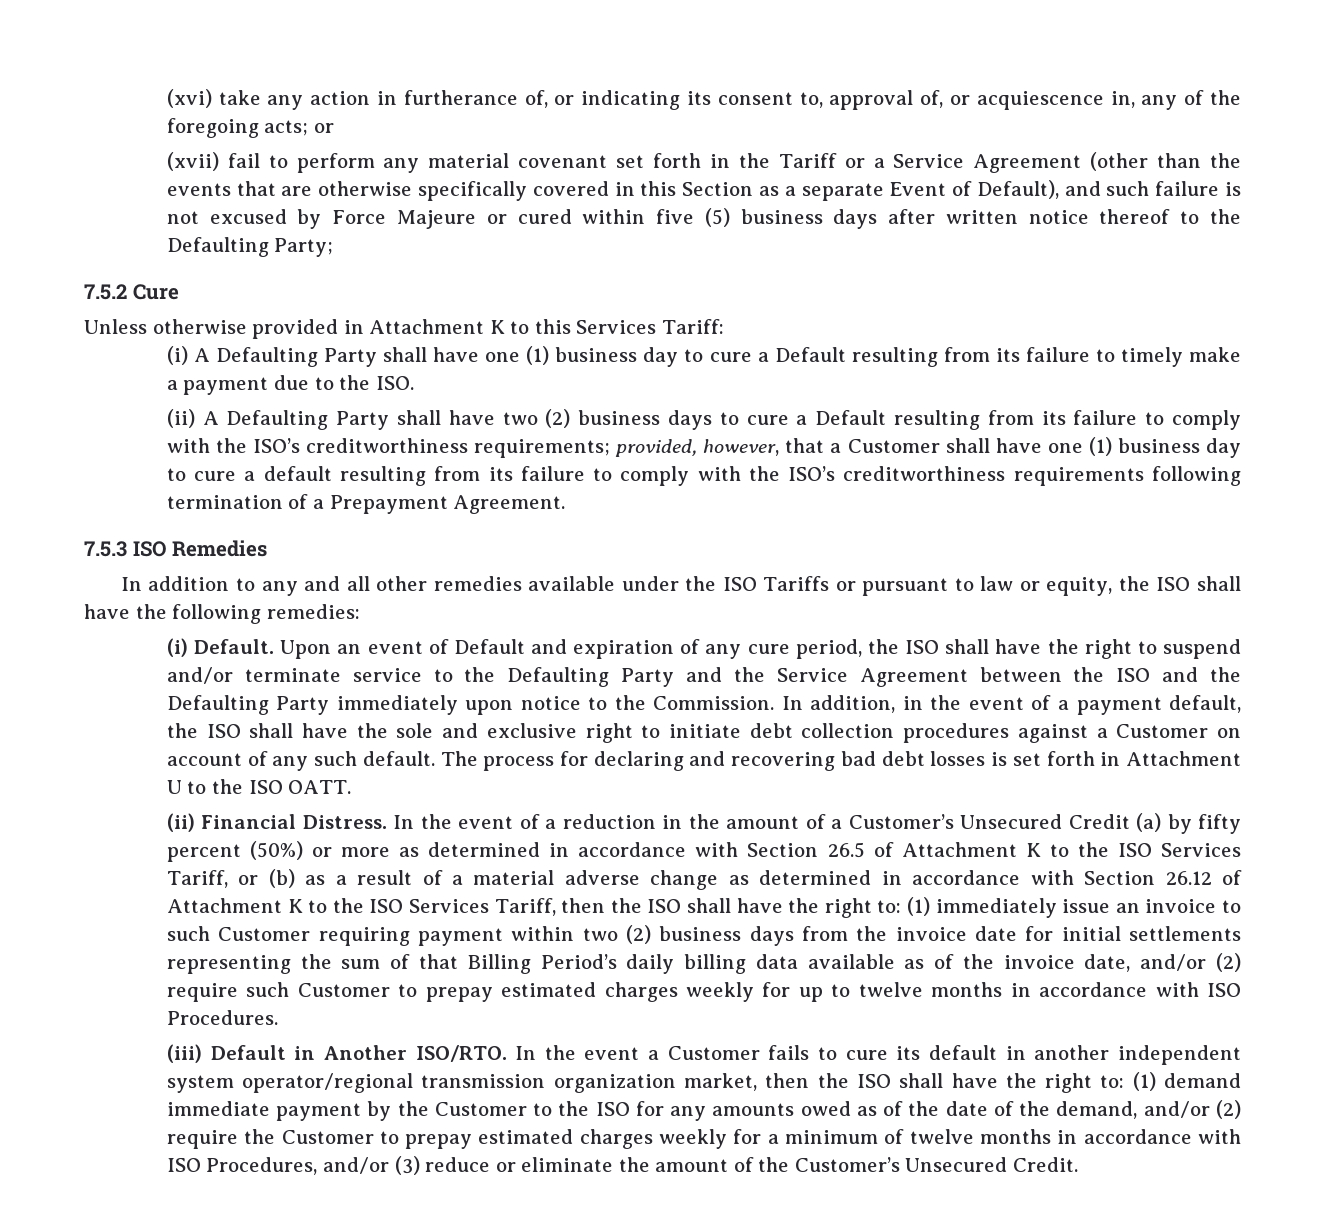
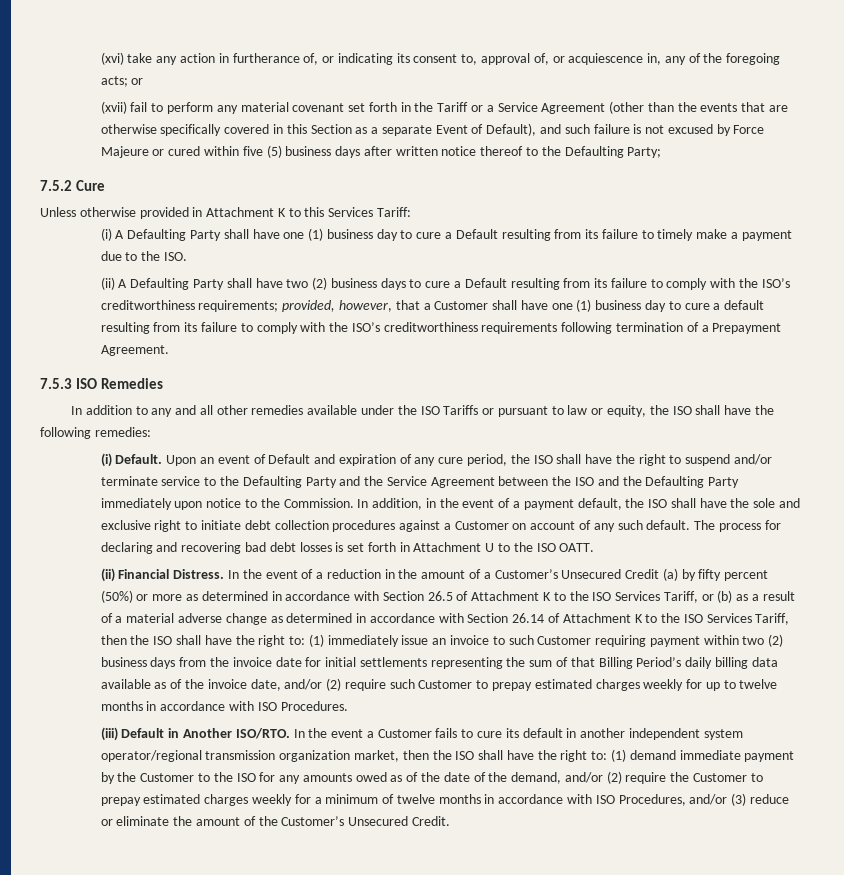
- In the event of a reduction in the amount of a Customer’s Unsecured Credit (a) by fifty percent (50%) or more as determined in accordance with Section 26.5 of Attachment K to the ISO Services Tariff, or (b) as a result of a material adverse change as determined in accordance with Section 26.12 of Attachment K to the ISO Services Tariff, then the ISO shall have the right to:
+ In the event of a reduction in the amount of a Customer’s Unsecured Credit (a) by fifty percent (50%) or more as determined in accordance with Section 26.5 of Attachment K to the ISO Services Tariff, or (b) as a result of a material adverse change as determined in accordance with Section 26.14 of Attachment K to the ISO Services Tariff, then the ISO shall have the right to:

